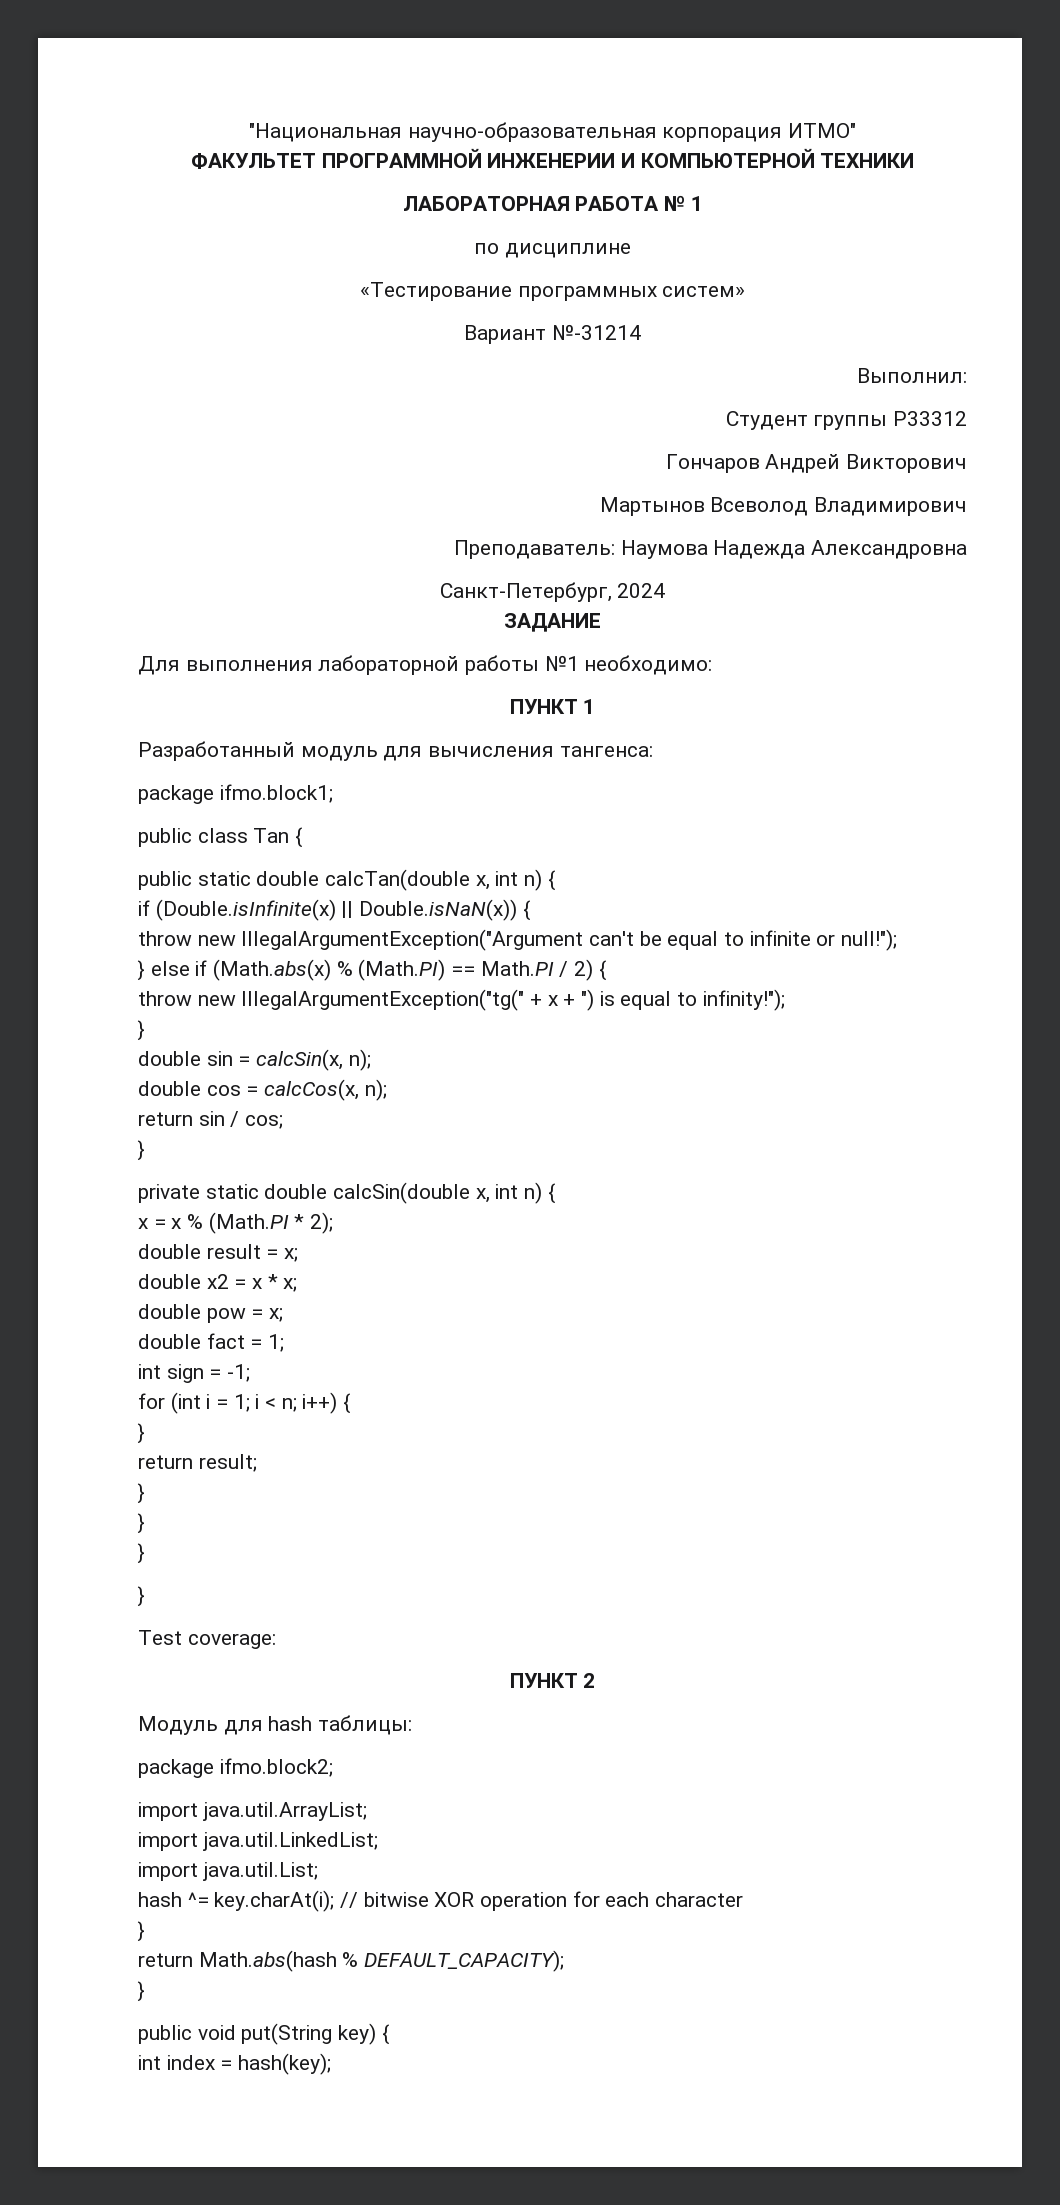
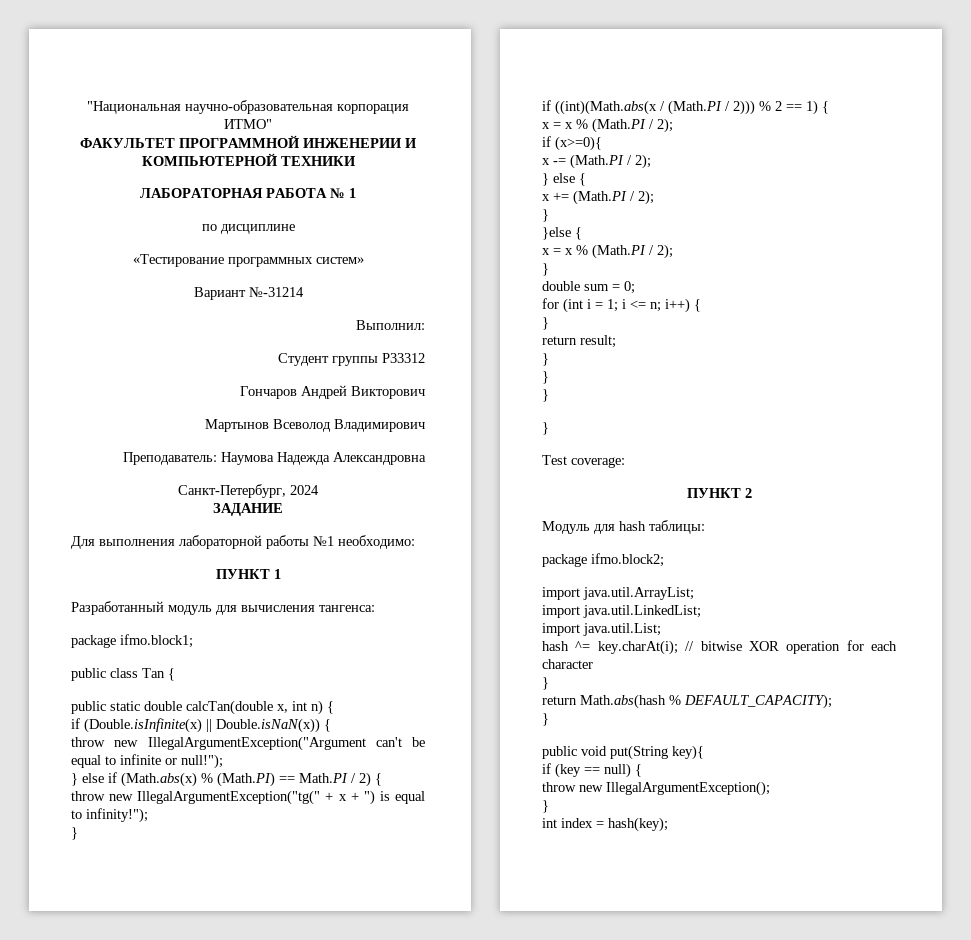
- double sin = calcSin(x, n);
- double cos = calcCos(x, n);
- return sin / cos;
+ if ((int)(Math.abs(x / (Math.PI / 2))) % 2 == 1) {
+ x = x % (Math.PI / 2);
+ if (x>=0){
+ x -= (Math.PI / 2);
+ } else {
+ x += (Math.PI / 2);
  }
- private static double calcSin(double x, int n) {
- x = x % (Math.PI * 2);
- double result = x;
- double x2 = x * x;
- double pow = x;
- double fact = 1;
- int sign = -1;
+ }else {
+ x = x % (Math.PI / 2);
+ }
+ double sum = 0;
- for (int i = 1; i < n; i++) {
+ for (int i = 1; i <= n; i++) {
- public void put(String key) {
+ public void put(String key){
+ if (key == null) {
+ throw new IllegalArgumentException();
+ }

